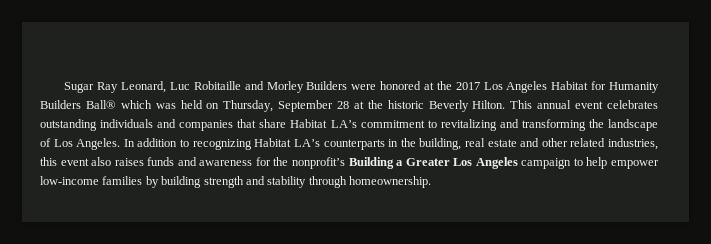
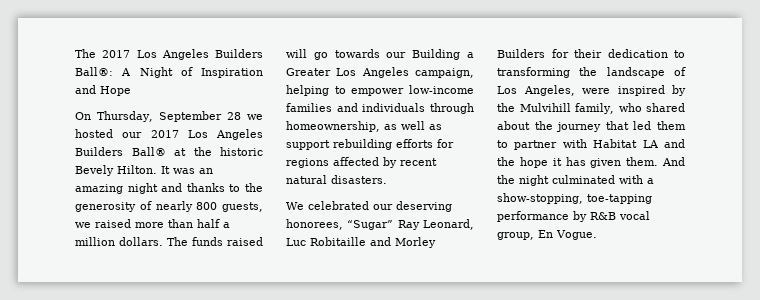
- Sugar Ray Leonard, Luc Robitaille and Morley Builders were honored at the 2017 Los Angeles Habitat for Humanity Builders Ball® which was held on Thursday, September 28 at the historic Beverly Hilton. This annual event celebrates outstanding individuals and companies that share Habitat LA’s commitment to revitalizing and transforming the landscape of Los Angeles. In addition to recognizing Habitat LA’s counterparts in the building, real estate and other related industries, this event also raises funds and awareness for the nonprofit’s Building a Greater Los Angeles campaign to help empower low-income families by building strength and stability through homeownership.
+ The 2017 Los Angeles Builders Ball®: A Night of Inspiration and Hope
+ On Thursday, September 28 we hosted our 2017 Los Angeles Builders Ball® at the historic Bevely Hilton. It was an amazing night and thanks to the generosity of nearly 800 guests, we raised more than half a million dollars. The funds raised will go towards our Building a Greater Los Angeles campaign, helping to empower low-income families and individuals through homeownership, as well as support rebuilding efforts for regions affected by recent natural disasters.
+ We celebrated our deserving honorees, “Sugar” Ray Leonard, Luc Robitaille and Morley Builders for their dedication to transforming the landscape of Los Angeles, were inspired by the Mulvihill family, who shared about the journey that led them to partner with Habitat LA and the hope it has given them. And the night culminated with a show-stopping, toe-tapping performance by R&B vocal group, En Vogue.

